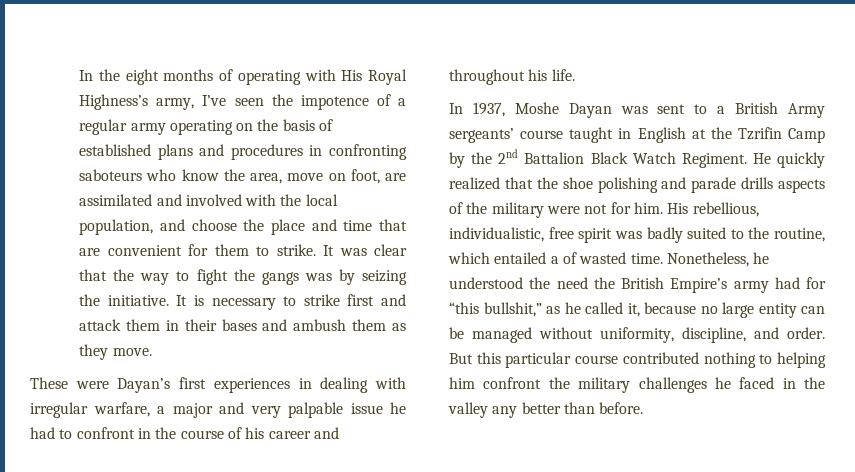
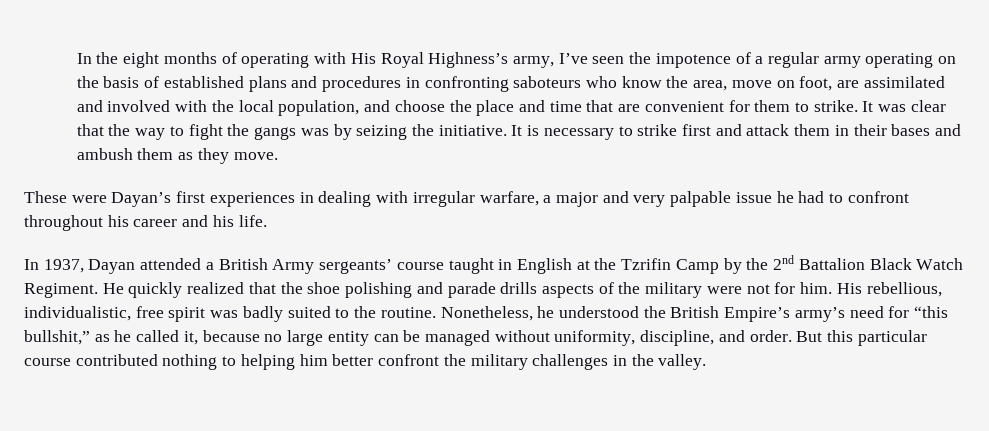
- These were Dayan’s first experiences in dealing with irregular warfare, a major and very palpable issue he had to confront in the course of his career and throughout his life.
+ These were Dayan’s first experiences in dealing with irregular warfare, a major and very palpable issue he had to confront throughout his career and his life.
- In 1937, Moshe Dayan was sent to a British Army sergeants’ course taught in English at the Tzrifin Camp by the 2nd Battalion Black Watch Regiment.
+ In 1937, Dayan attended a British Army sergeants’ course taught in English at the Tzrifin Camp by the 2nd Battalion Black Watch Regiment.
- His rebellious, individualistic, free spirit was badly suited to the routine, which entailed a of wasted time. Nonetheless, he understood the need the British Empire’s army had for “this bullshit,” as he called it, because no large entity can be managed without uniformity, discipline, and order.
+ His rebellious, individualistic, free spirit was badly suited to the routine. Nonetheless, he understood the British Empire’s army’s need for “this bullshit,” as he called it, because no large entity can be managed without uniformity, discipline, and order.
- But this particular course contributed nothing to helping him confront the military challenges he faced in the valley any better than before.
+ But this particular course contributed nothing to helping him better confront the military challenges in the valley.

